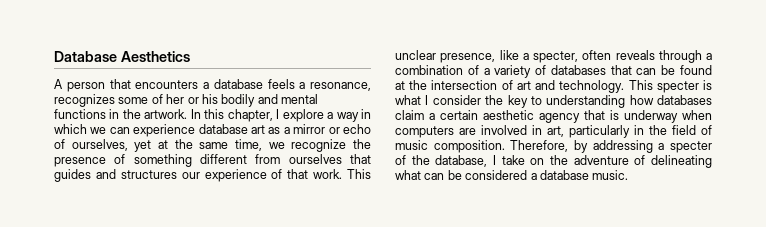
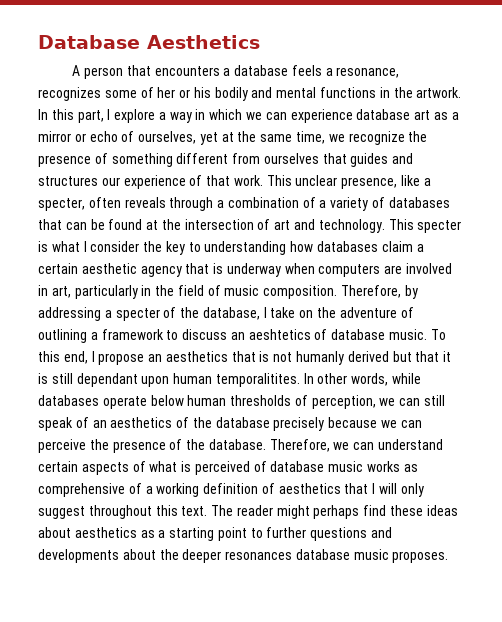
- In this chapter, I explore a way in which we can experience database art as a mirror or echo of ourselves, yet at the same time, we recognize the presence of something different from ourselves that guides and structures our experience of that work.
+ In this part, I explore a way in which we can experience database art as a mirror or echo of ourselves, yet at the same time, we recognize the presence of something different from ourselves that guides and structures our experience of that work.
- Therefore, by addressing a specter of the database, I take on the adventure of delineating what can be considered a database music.
+ Therefore, by addressing a specter of the database, I take on the adventure of outlining a framework to discuss an aeshtetics of database music. To this end, I propose an aesthetics that is not humanly derived but that it is still dependant upon human temporalitites. In other words, while databases operate below human thresholds of perception, we can still speak of an aesthetics of the database precisely because we can perceive the presence of the database. Therefore, we can understand certain aspects of what is perceived of database music works as comprehensive of a working definition of aesthetics that I will only suggest throughout this text. The reader might perhaps find these ideas about aesthetics as a starting point to further questions and developments about the deeper resonances database music proposes.

